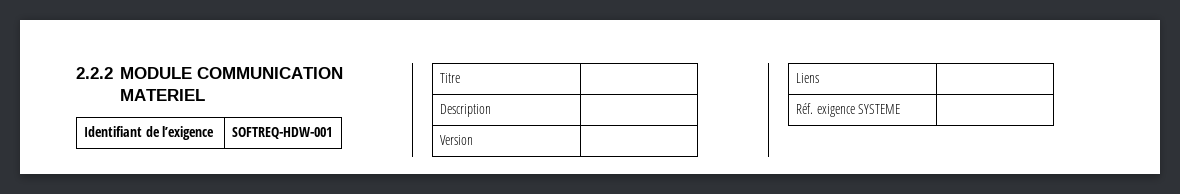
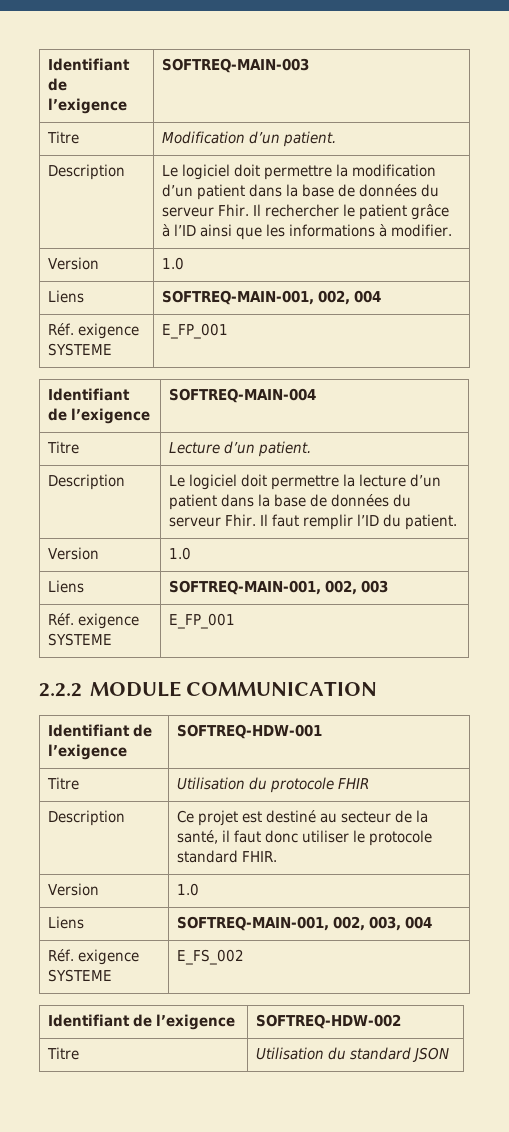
+ Identifiant de l’exigence | SOFTREQ-MAIN-003
+ Titre | Modification d’un patient.
+ Description | Le logiciel doit permettre la modification d’un patient dans la base de données du serveur Fhir. Il rechercher le patient grâce à l’ID ainsi que les informations à modifier.
+ Version | 1.0
+ Liens | SOFTREQ-MAIN-001, 002, 004
+ Réf. exigence SYSTEME | E_FP_001
+ Identifiant de l’exigence | SOFTREQ-MAIN-004
+ Titre | Lecture d’un patient.
+ Description | Le logiciel doit permettre la lecture d’un patient dans la base de données du serveur Fhir. Il faut remplir l’ID du patient.
+ Version | 1.0
+ Liens | SOFTREQ-MAIN-001, 002, 003
+ Réf. exigence SYSTEME | E_FP_001
- 2.2.2 MODULE COMMUNICATION MATERIEL
+ 2.2.2 MODULE COMMUNICATION
- Titre |
- Description |
- Version |
- Liens |
- Réf. exigence SYSTEME |
+ Titre | Utilisation du protocole FHIR
+ Description | Ce projet est destiné au secteur de la santé, il faut donc utiliser le protocole standard FHIR.
+ Version | 1.0
+ Liens | SOFTREQ-MAIN-001, 002, 003, 004
+ Réf. exigence SYSTEME | E_FS_002
+ Identifiant de l’exigence | SOFTREQ-HDW-002
+ Titre | Utilisation du standard JSON

